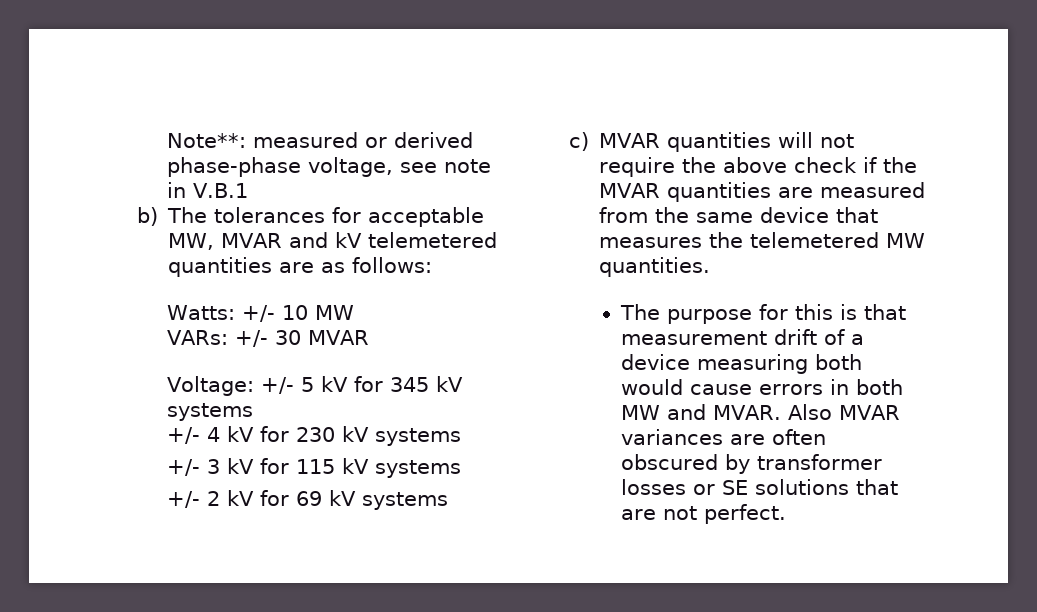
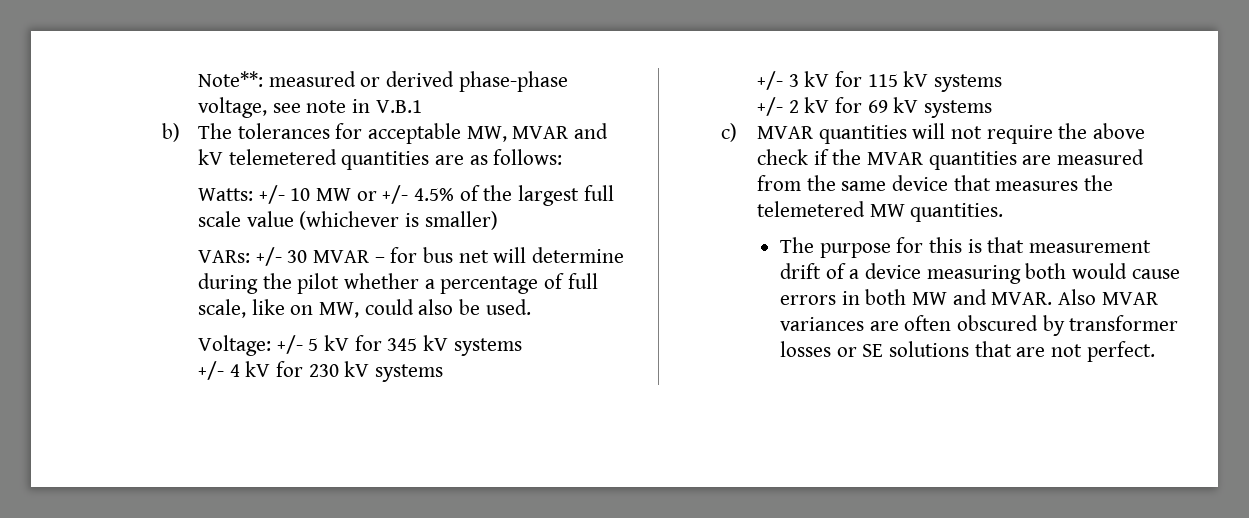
- Watts: +/- 10 MW
- VARs: +/- 30 MVAR
+ Watts: +/- 10 MW or +/- 4.5% of the largest full scale value (whichever is smaller)
+ VARs: +/- 30 MVAR – for bus net will determine during the pilot whether a percentage of full scale, like on MW, could also be used.

